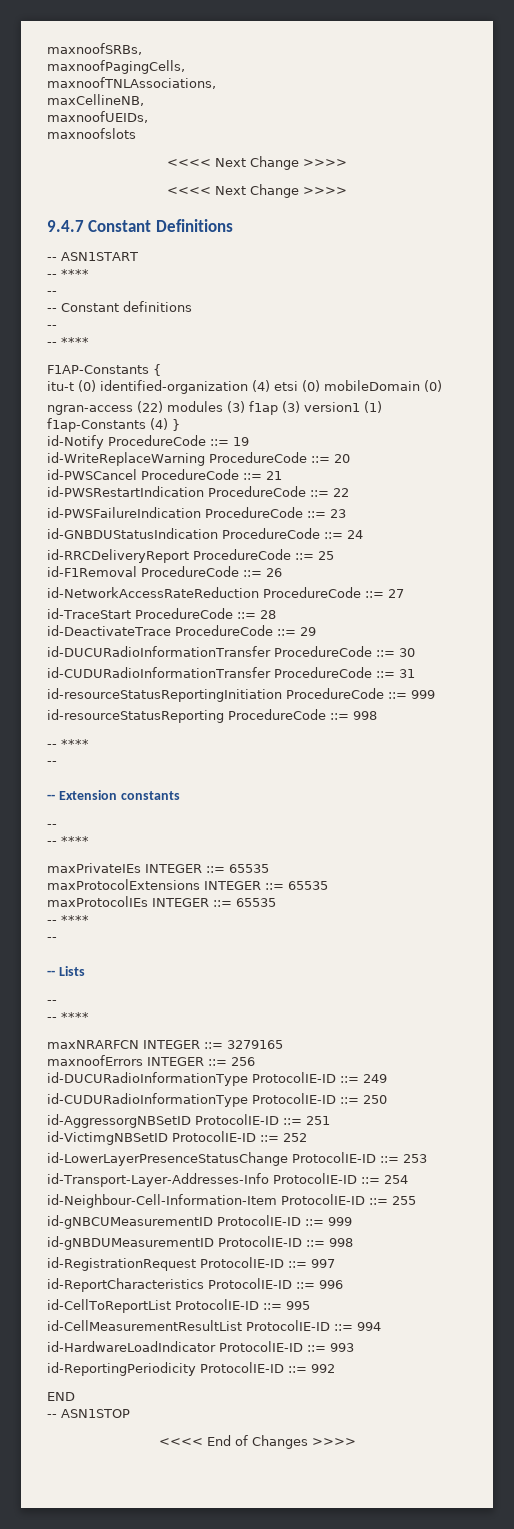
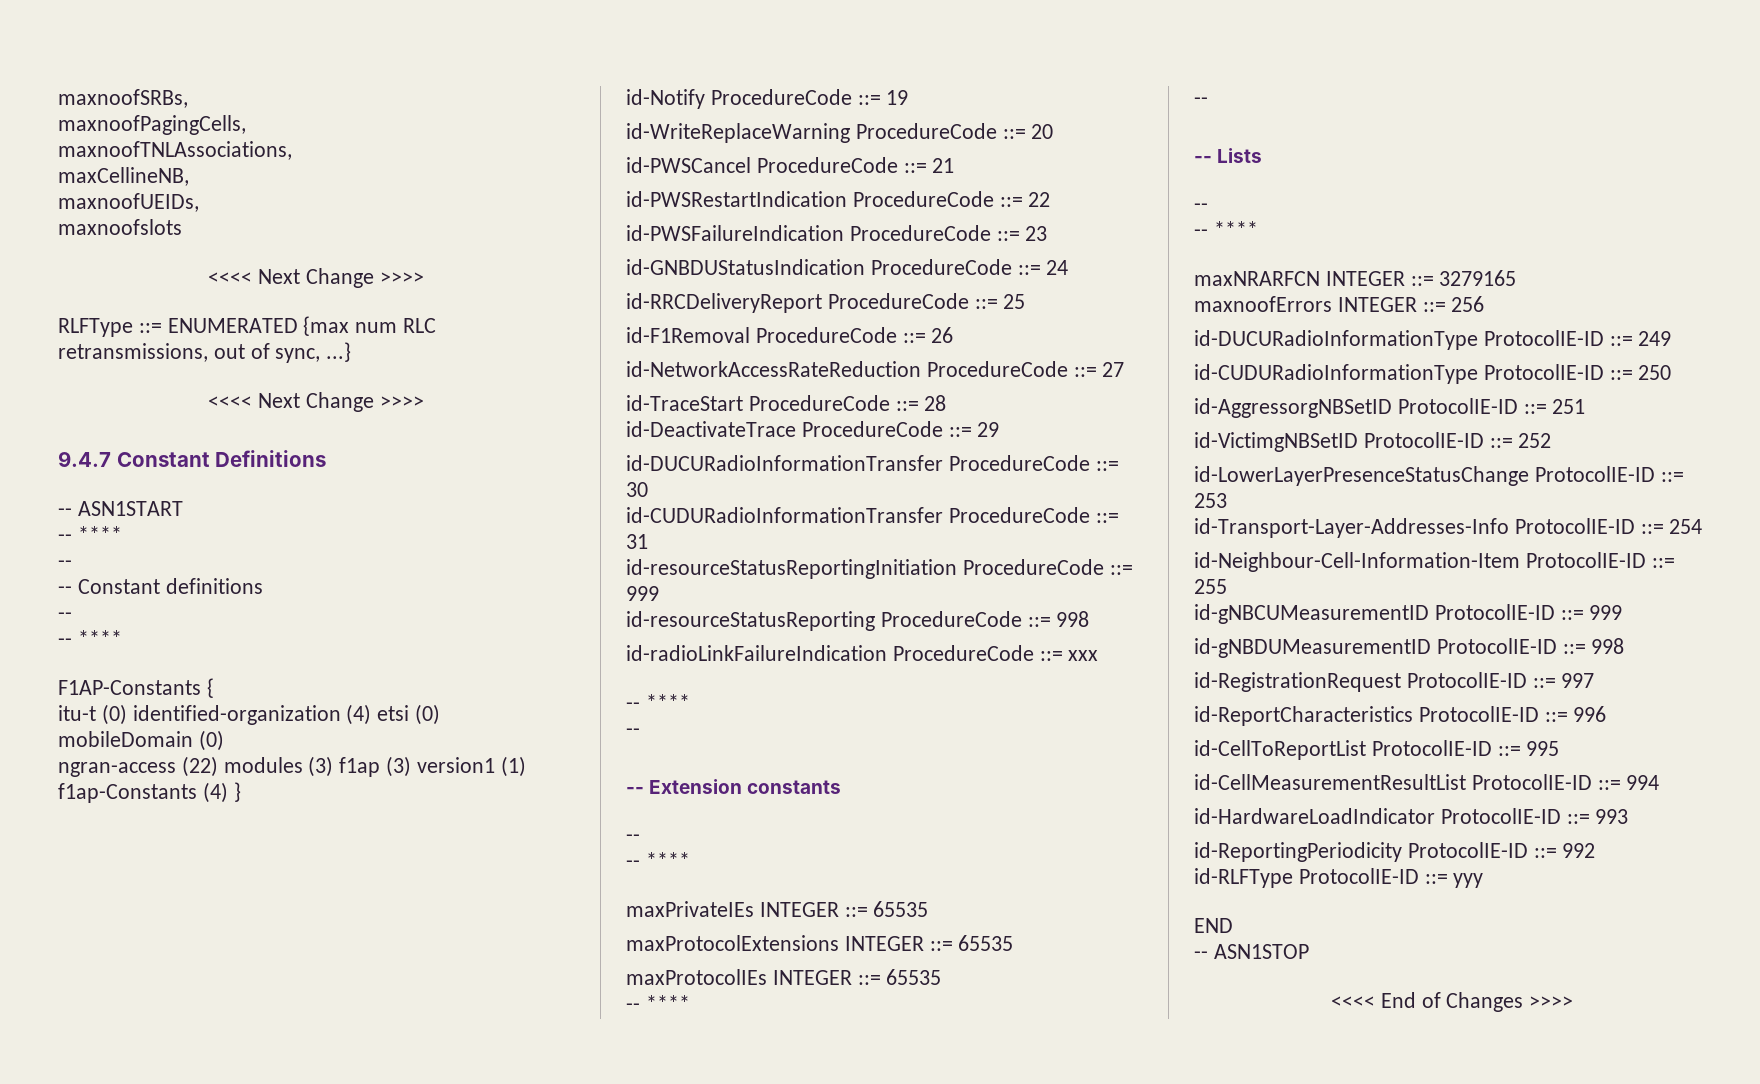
+ RLFType ::= ENUMERATED {max num RLC retransmissions, out of sync, ...}
+ id-radioLinkFailureIndication ProcedureCode ::= xxx
+ id-RLFType ProtocolIE-ID ::= yyy

